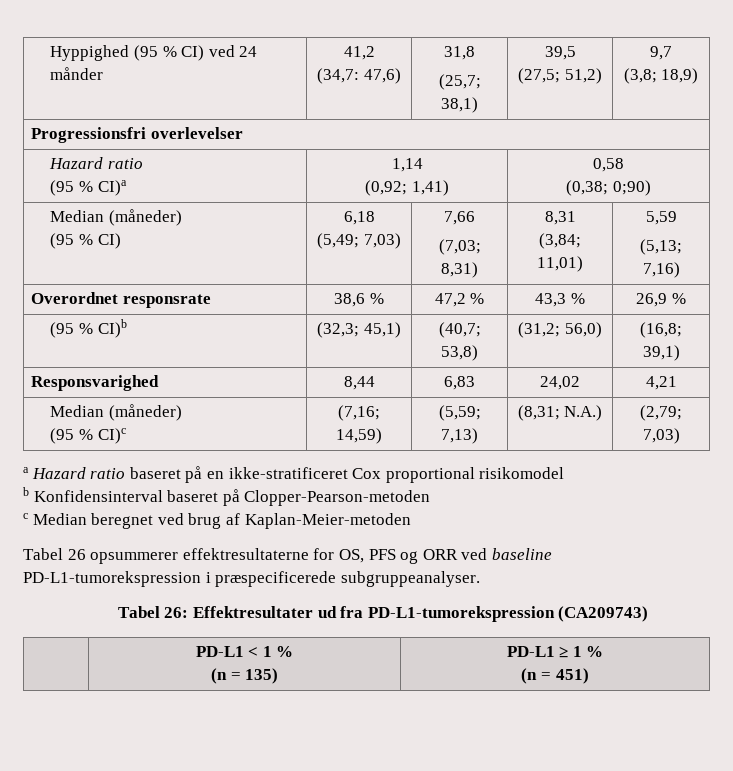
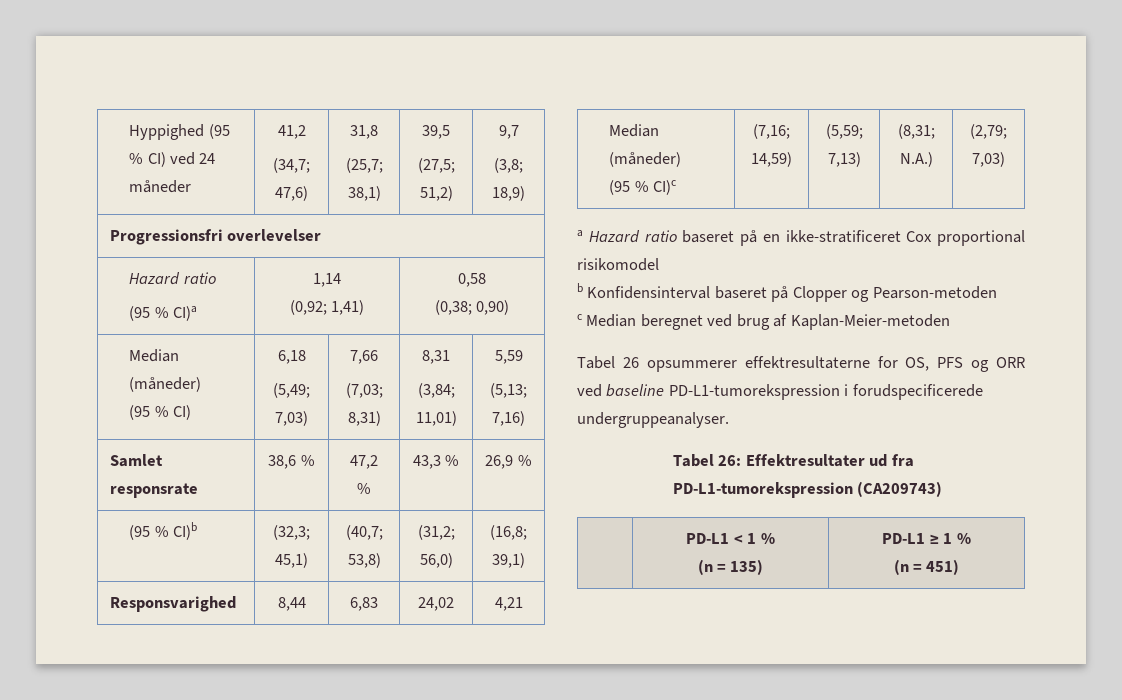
- Hyppighed (95 % CI) ved 24 månder | 41,2
- (34,7: 47,6) | 31,8
+ Hyppighed (95 % CI) ved 24 måneder | 41,2
+ (34,7; 47,6) | 31,8
  Progressionsfri overlevelser
  Hazard ratio
  (95 % CI)a | 1,14
  (0,92; 1,41) | 0,58
- (0,38; 0;90)
+ (0,38; 0,90)
- Overordnet responsrate | 38,6 % | 47,2 % | 43,3 % | 26,9 %
+ Samlet responsrate | 38,6 % | 47,2 % | 43,3 % | 26,9 %
- b Konfidensinterval baseret på Clopper-Pearson-metoden
+ b Konfidensinterval baseret på Clopper og Pearson-metoden
- Tabel 26 opsummerer effektresultaterne for OS, PFS og ORR ved baseline PD-L1-tumorekspression i præspecificerede subgruppeanalyser.
+ Tabel 26 opsummerer effektresultaterne for OS, PFS og ORR ved baseline PD-L1-tumorekspression i forudspecificerede undergruppeanalyser.

